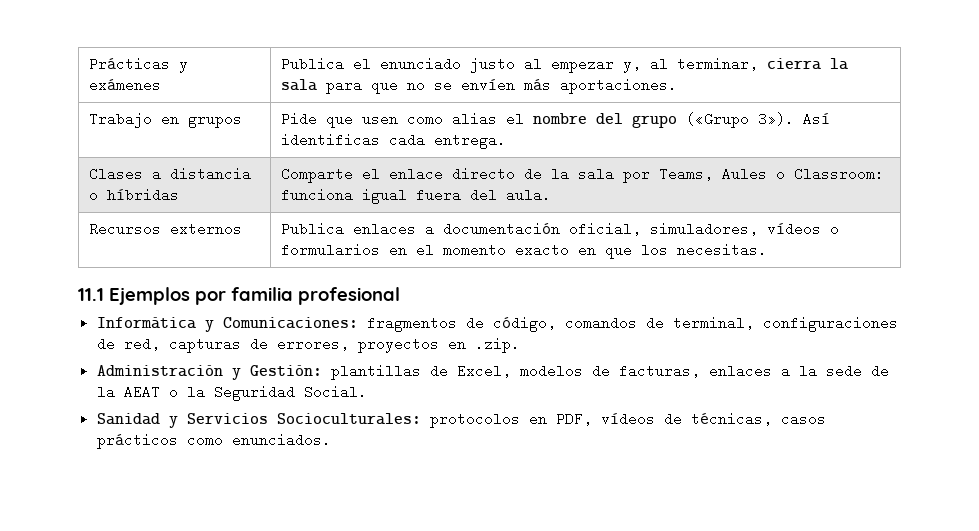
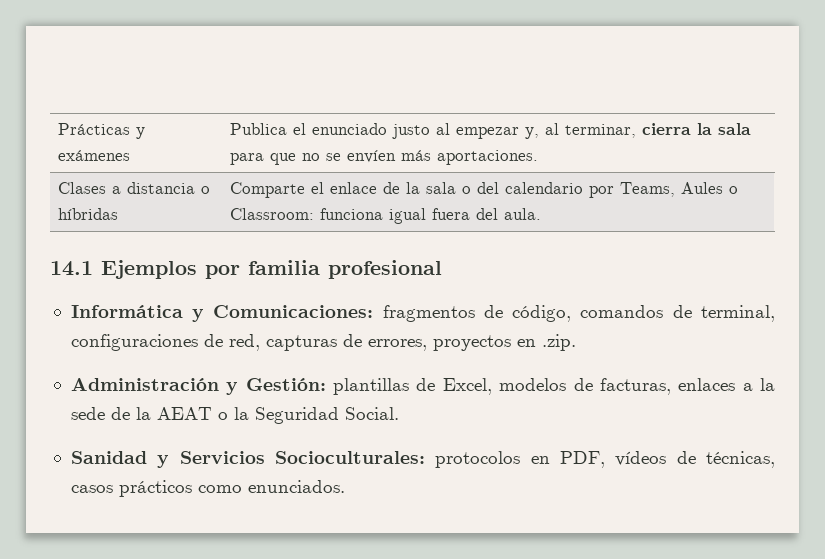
- Trabajo en grupos | Pide que usen como alias el nombre del grupo («Grupo 3»). Así identificas cada entrega.
- Clases a distancia o híbridas | Comparte el enlace directo de la sala por Teams, Aules o Classroom: funciona igual fuera del aula.
+ Clases a distancia o híbridas | Comparte el enlace de la sala o del calendario por Teams, Aules o Classroom: funciona igual fuera del aula.
- Recursos externos | Publica enlaces a documentación oficial, simuladores, vídeos o formularios en el momento exacto en que los necesitas.
- 11.1 Ejemplos por familia profesional
+ 14.1 Ejemplos por familia profesional

